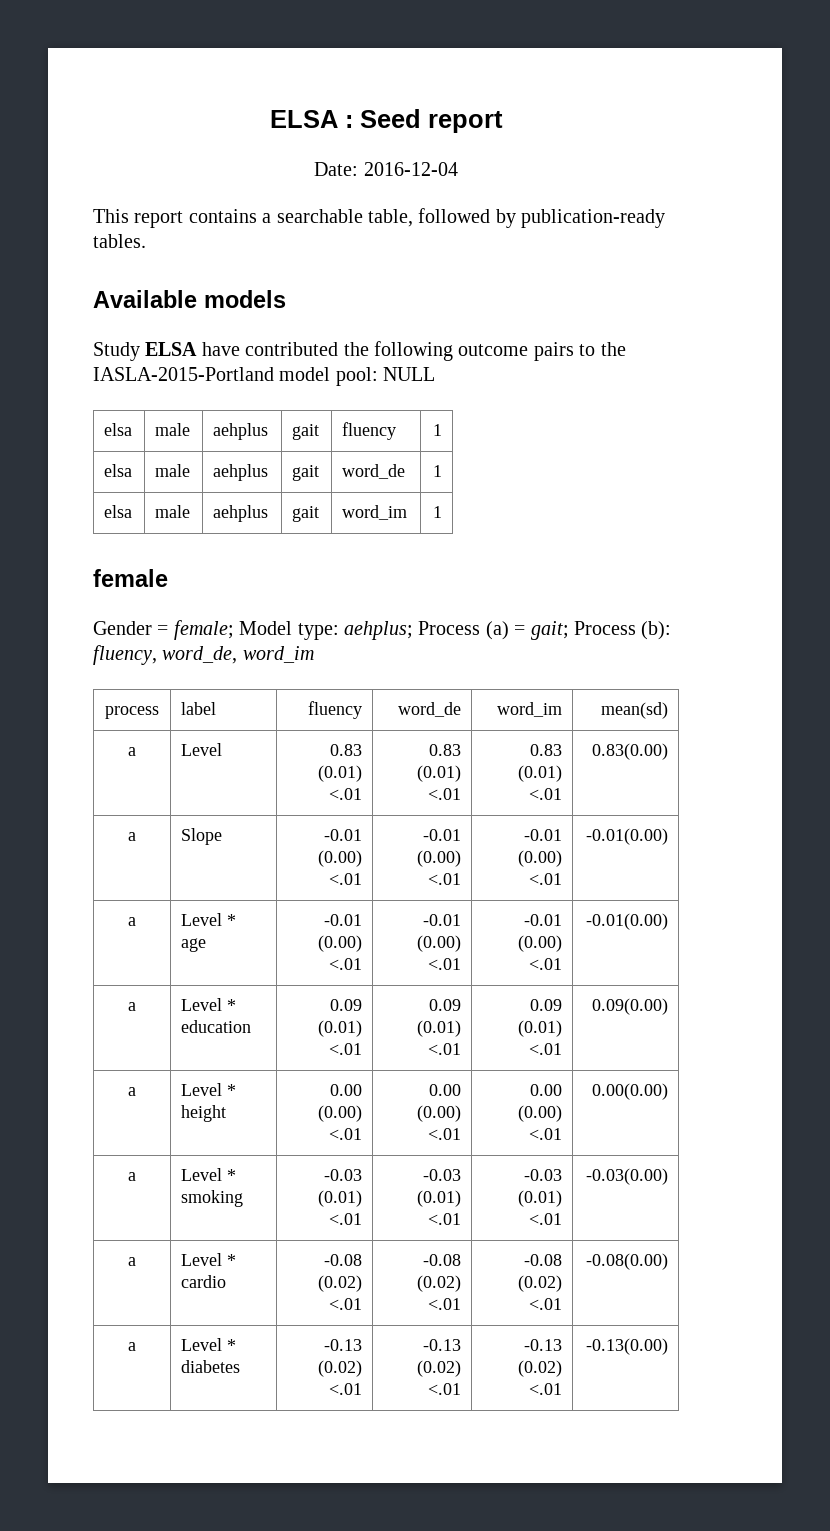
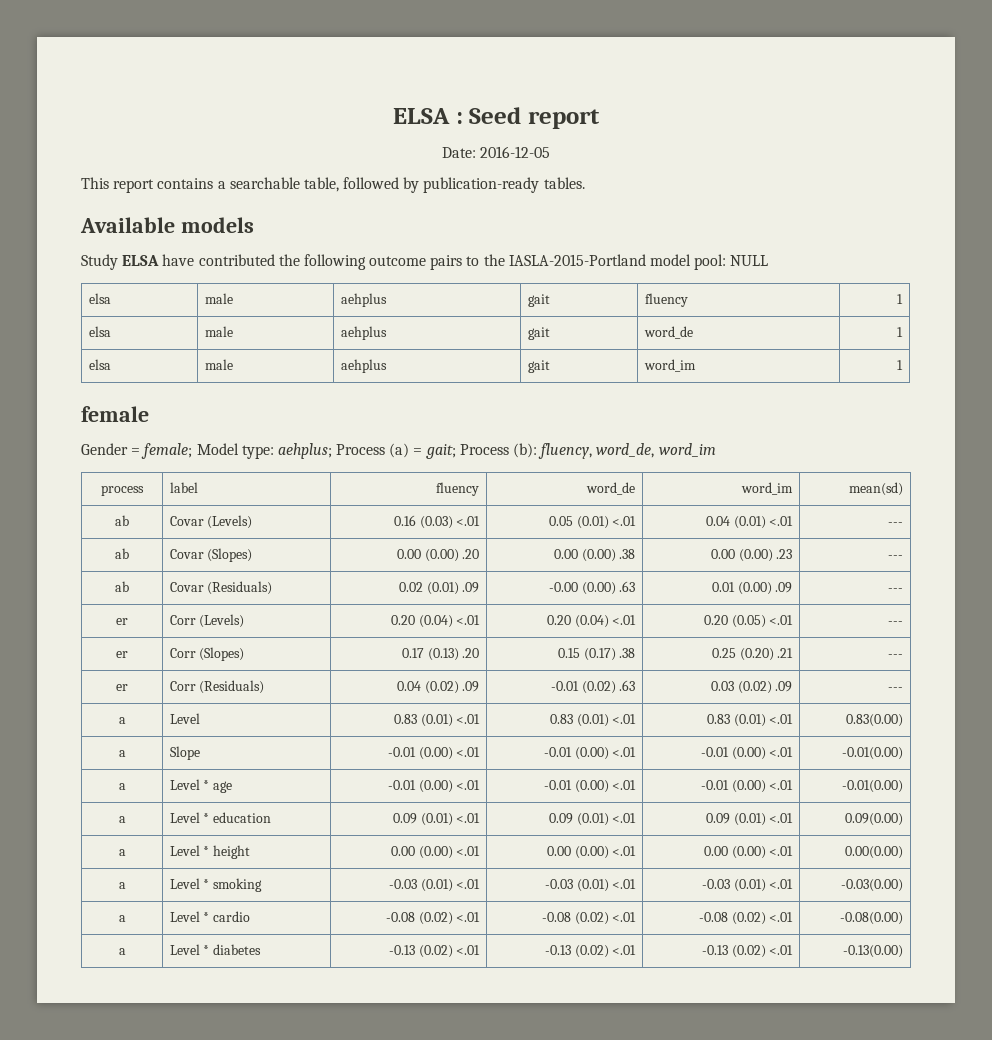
- Date: 2016-12-04
+ Date: 2016-12-05
+ ab | Covar (Levels) | 0.16 (0.03) <.01 | 0.05 (0.01) <.01 | 0.04 (0.01) <.01 | ---
+ ab | Covar (Slopes) | 0.00 (0.00) .20 | 0.00 (0.00) .38 | 0.00 (0.00) .23 | ---
+ ab | Covar (Residuals) | 0.02 (0.01) .09 | -0.00 (0.00) .63 | 0.01 (0.00) .09 | ---
+ er | Corr (Levels) | 0.20 (0.04) <.01 | 0.20 (0.04) <.01 | 0.20 (0.05) <.01 | ---
+ er | Corr (Slopes) | 0.17 (0.13) .20 | 0.15 (0.17) .38 | 0.25 (0.20) .21 | ---
+ er | Corr (Residuals) | 0.04 (0.02) .09 | -0.01 (0.02) .63 | 0.03 (0.02) .09 | ---

